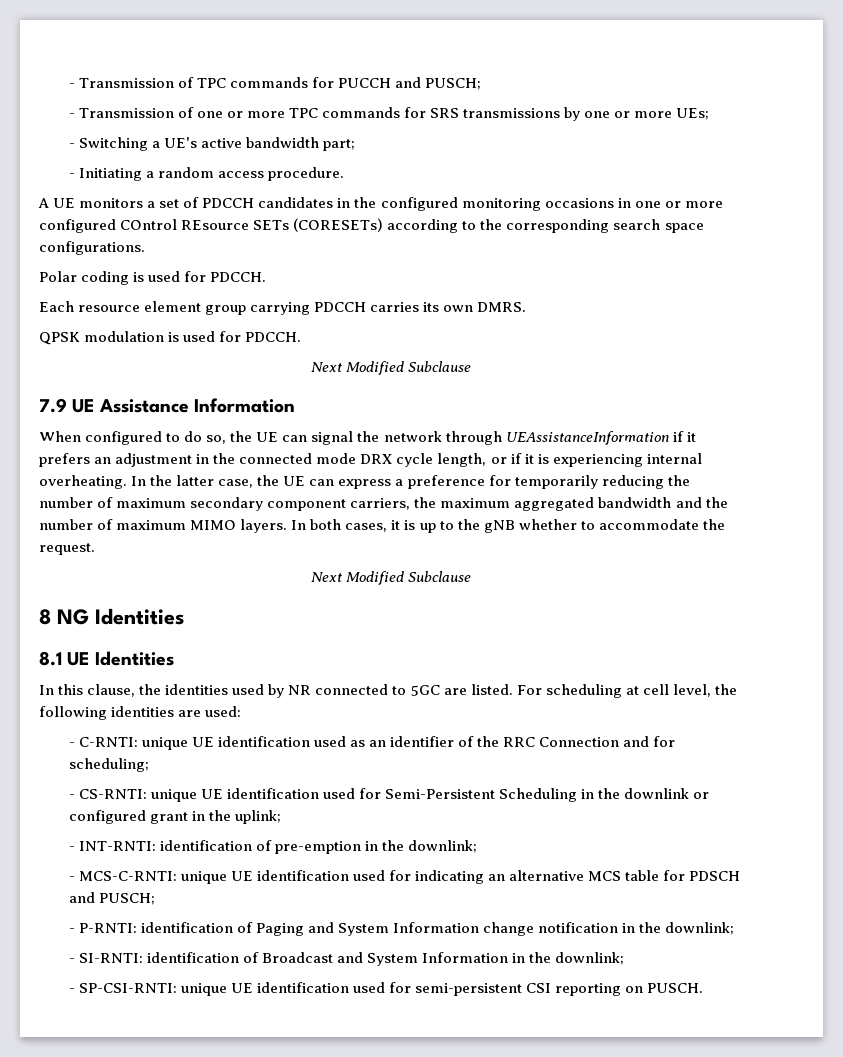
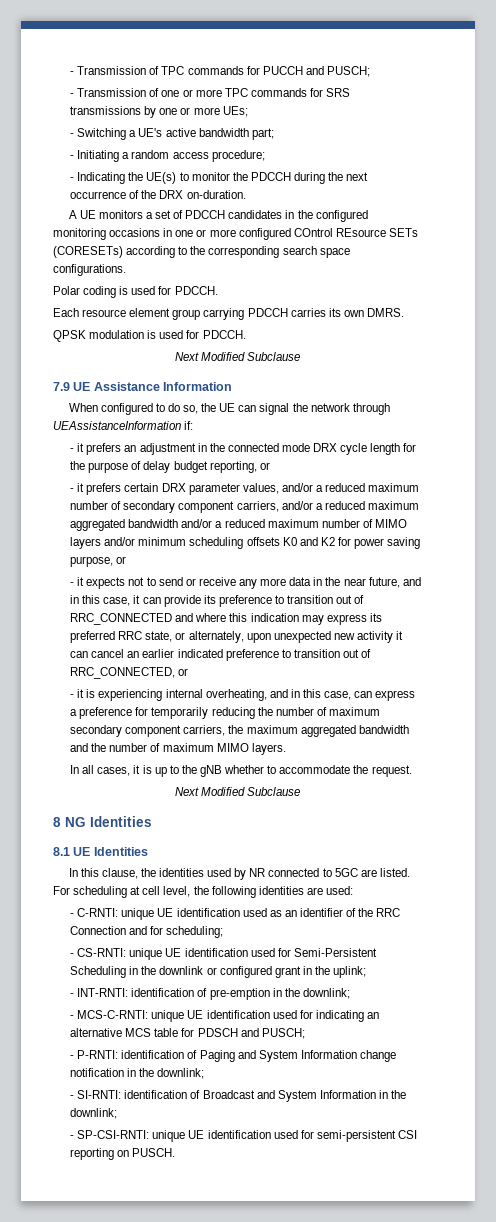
- - Initiating a random access procedure.
+ - Initiating a random access procedure;
+ - Indicating the UE(s) to monitor the PDCCH during the next occurrence of the DRX on-duration.
- When configured to do so, the UE can signal the network through UEAssistanceInformation if it prefers an adjustment in the connected mode DRX cycle length, or if it is experiencing internal overheating. In the latter case, the UE can express a preference for temporarily reducing the number of maximum secondary component carriers, the maximum aggregated bandwidth and the number of maximum MIMO layers. In both cases, it is up to the gNB whether to accommodate the request.
+ When configured to do so, the UE can signal the network through UEAssistanceInformation if:
+ - it prefers an adjustment in the connected mode DRX cycle length for the purpose of delay budget reporting, or
+ - it prefers certain DRX parameter values, and/or a reduced maximum number of secondary component carriers, and/or a reduced maximum aggregated bandwidth and/or a reduced maximum number of MIMO layers and/or minimum scheduling offsets K0 and K2 for power saving purpose, or
+ - it expects not to send or receive any more data in the near future, and in this case, it can provide its preference to transition out of RRC_CONNECTED and where this indication may express its preferred RRC state, or alternately, upon unexpected new activity it can cancel an earlier indicated preference to transition out of RRC_CONNECTED, or
+ - it is experiencing internal overheating, and in this case, can express a preference for temporarily reducing the number of maximum secondary component carriers, the maximum aggregated bandwidth and the number of maximum MIMO layers.
+ In all cases, it is up to the gNB whether to accommodate the request.

